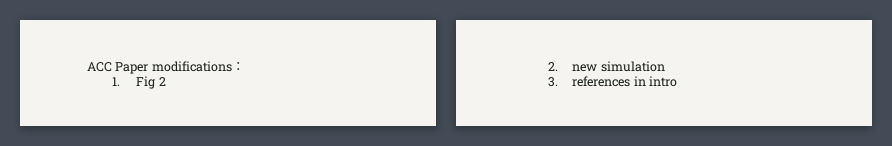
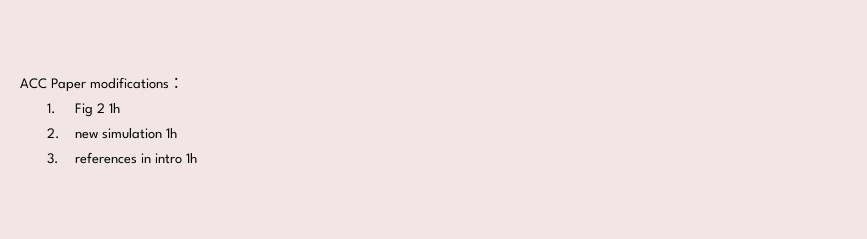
- 1. Fig 2
+ 1. Fig 2 1h
- 2. new simulation
+ 2. new simulation 1h
- 3. references in intro
+ 3. references in intro 1h

